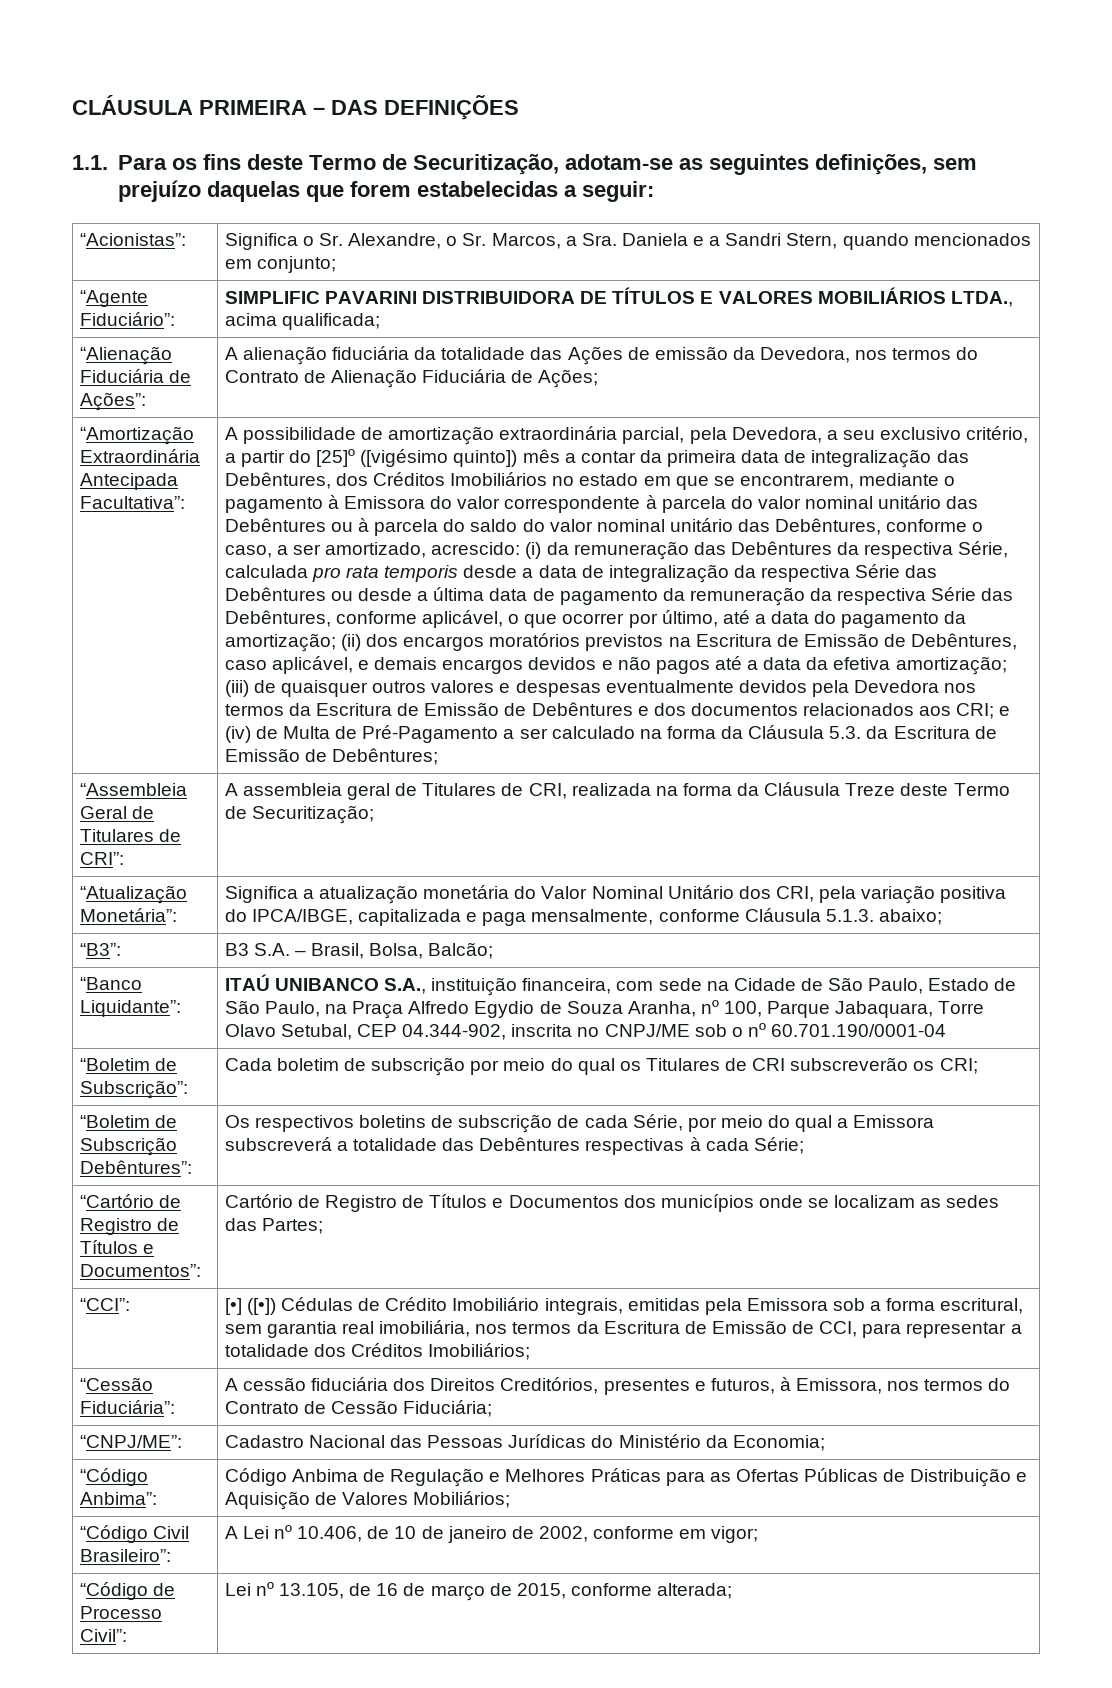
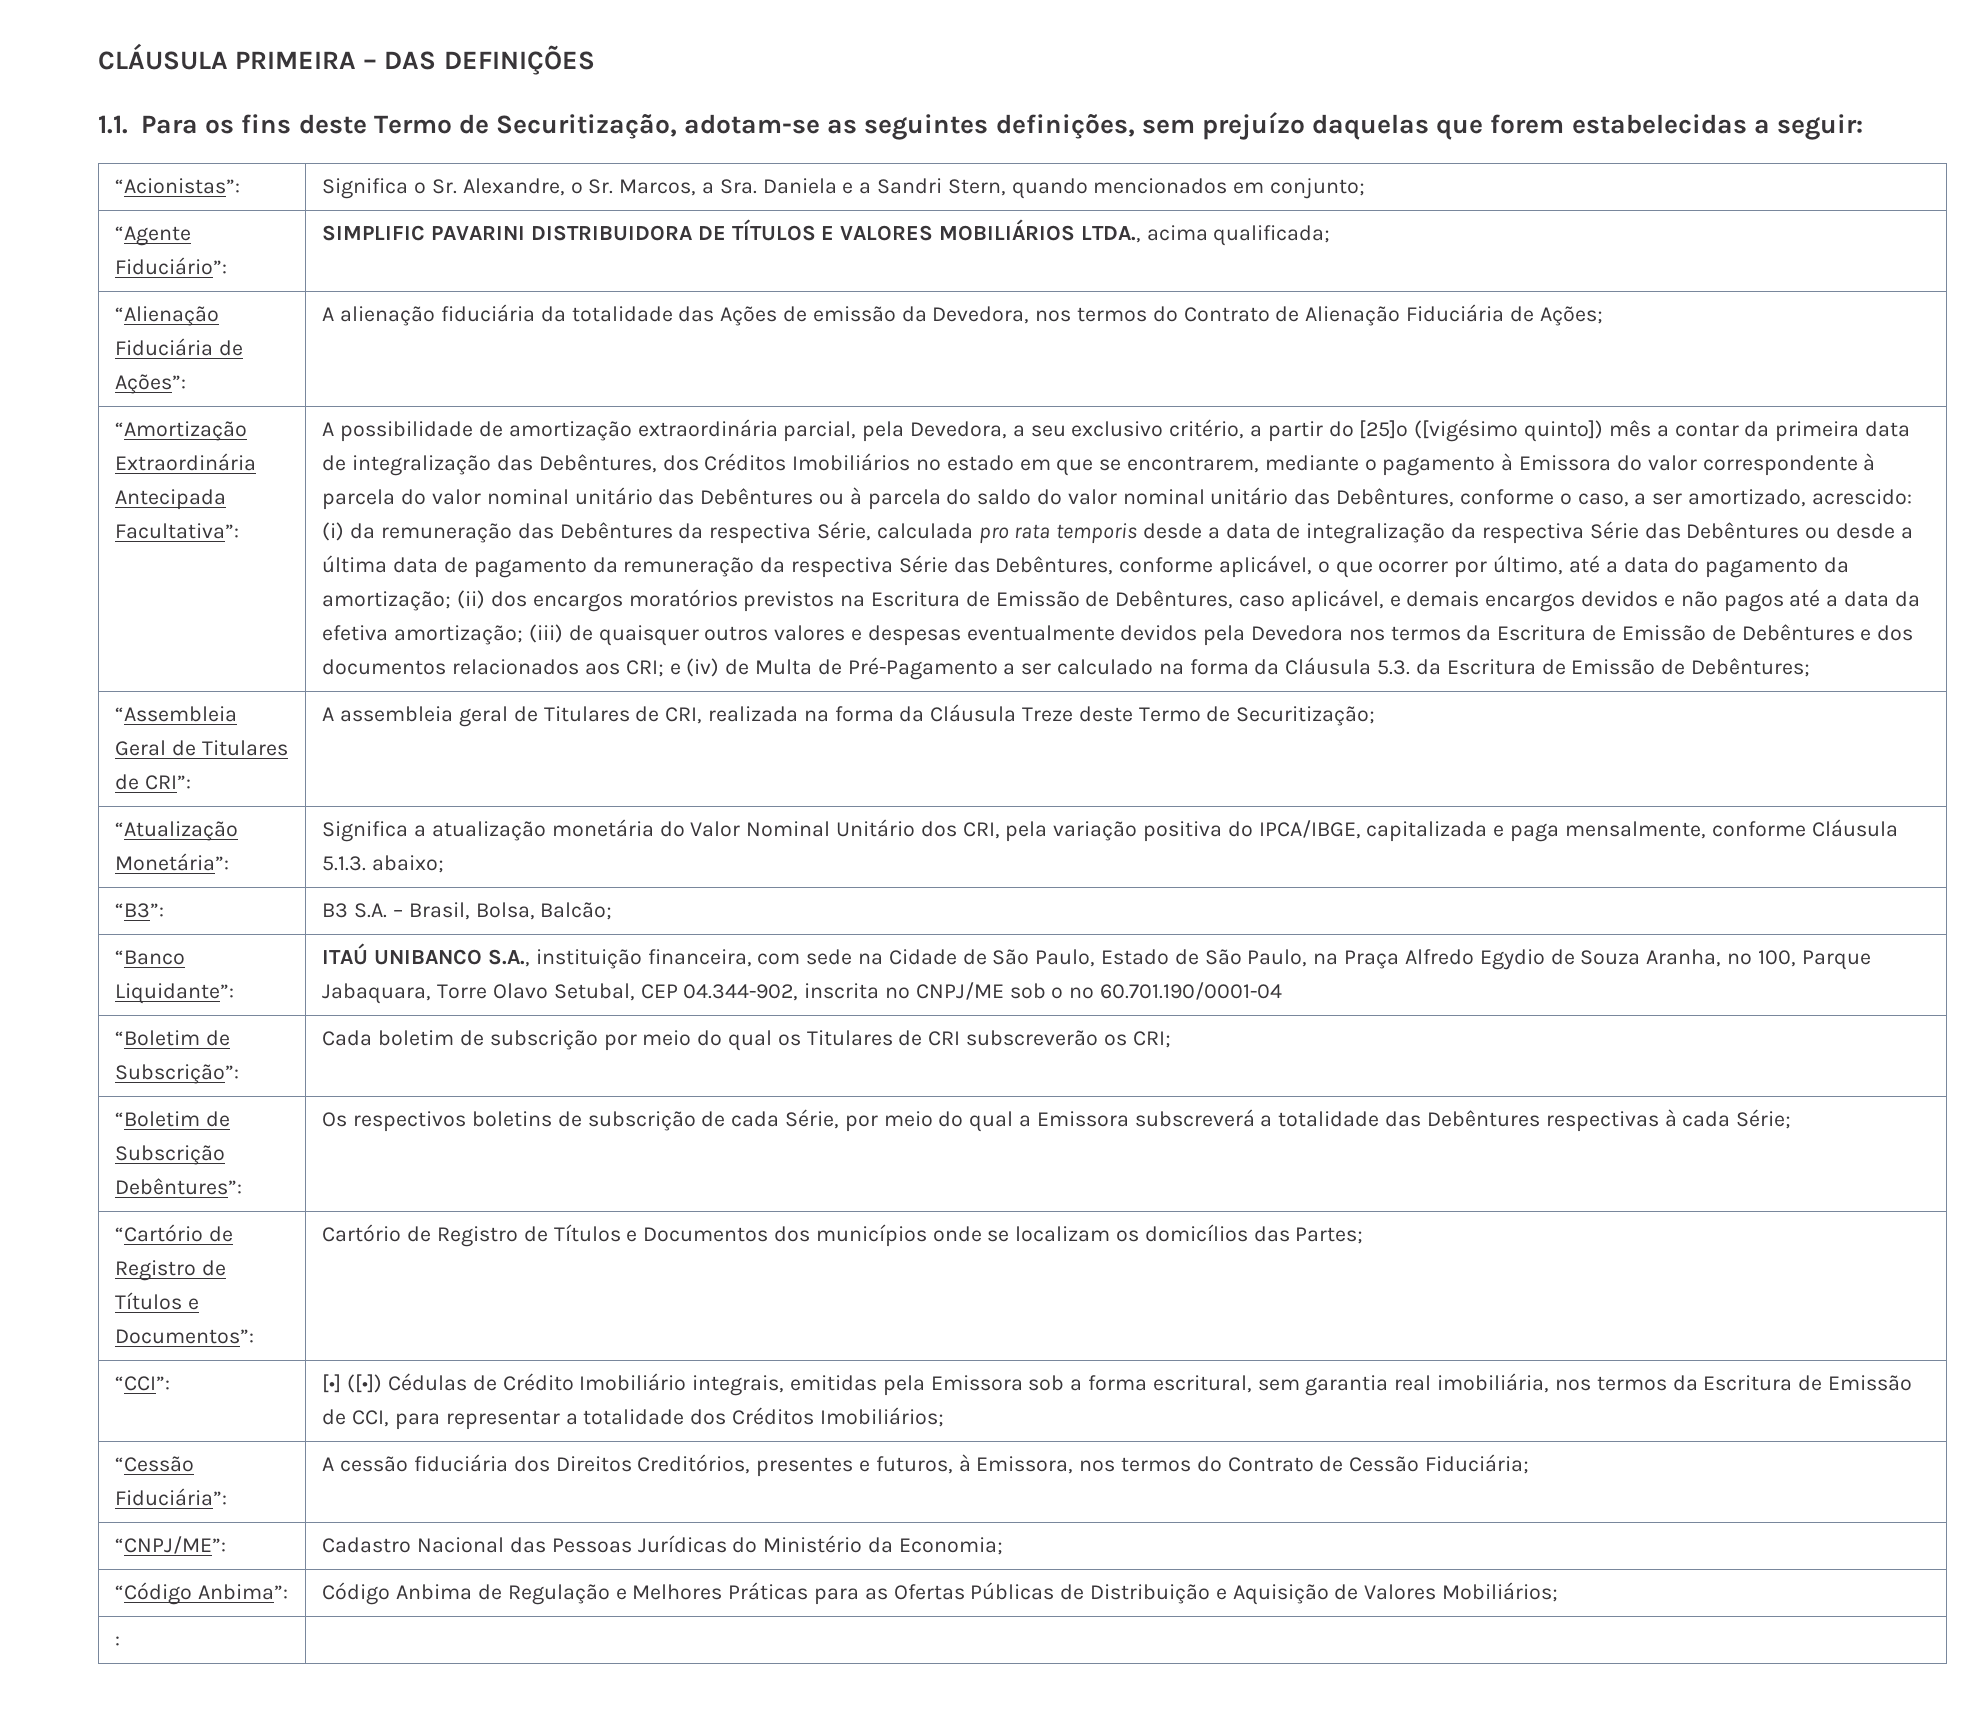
- “Cartório de Registro de Títulos e Documentos”: | Cartório de Registro de Títulos e Documentos dos municípios onde se localizam as sedes das Partes;
+ “Cartório de Registro de Títulos e Documentos”: | Cartório de Registro de Títulos e Documentos dos municípios onde se localizam os domicílios das Partes;
- “Código Civil Brasileiro”: | A Lei nº 10.406, de 10 de janeiro de 2002, conforme em vigor;
- “Código de Processo Civil”: | Lei nº 13.105, de 16 de março de 2015, conforme alterada;
+ : |

